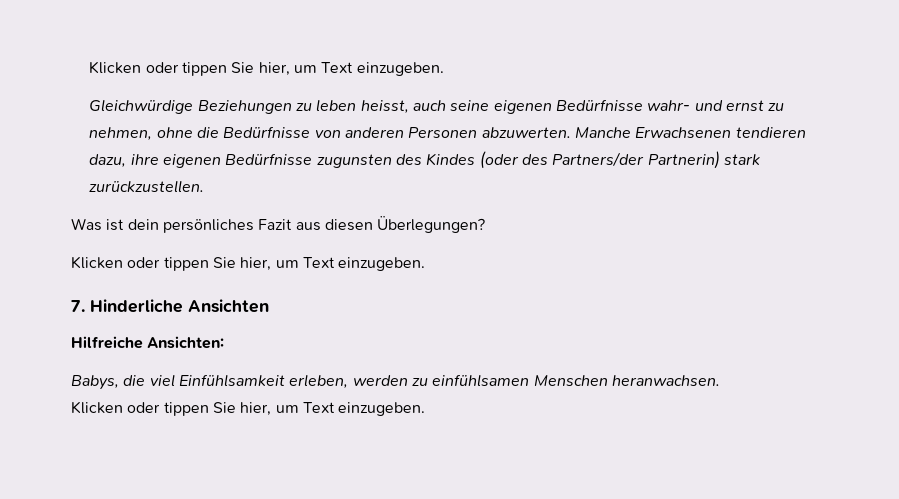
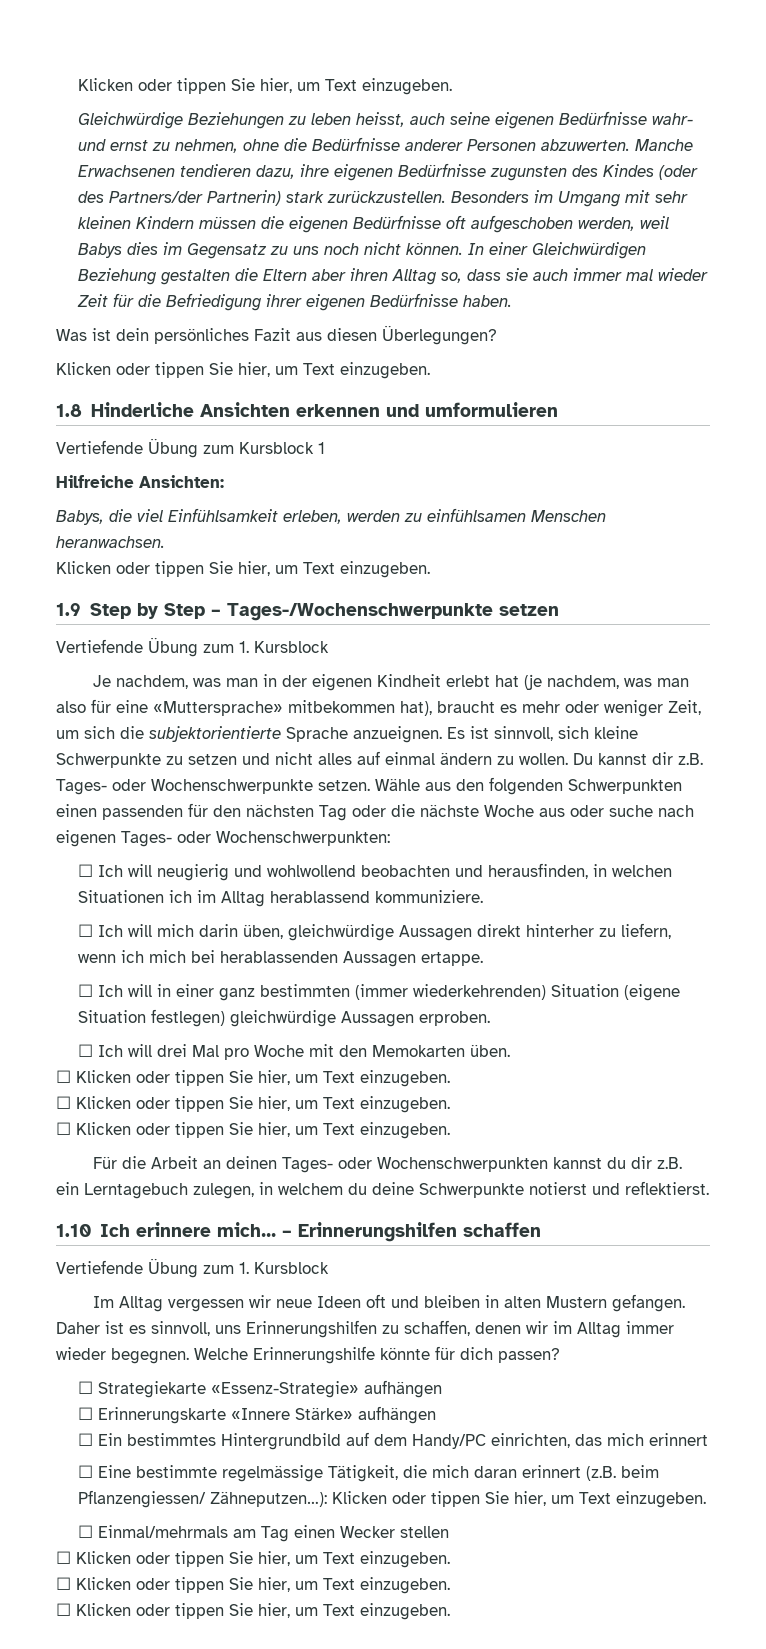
- Gleichwürdige Beziehungen zu leben heisst, auch seine eigenen Bedürfnisse wahr- und ernst zu nehmen, ohne die Bedürfnisse von anderen Personen abzuwerten.
+ Gleichwürdige Beziehungen zu leben heisst, auch seine eigenen Bedürfnisse wahr- und ernst zu nehmen, ohne die Bedürfnisse anderer Personen abzuwerten.
+ Besonders im Umgang mit sehr kleinen Kindern müssen die eigenen Bedürfnisse oft aufgeschoben werden, weil Babys dies im Gegensatz zu uns noch nicht können. In einer Gleichwürdigen Beziehung gestalten die Eltern aber ihren Alltag so, dass sie auch immer mal wieder Zeit für die Befriedigung ihrer eigenen Bedürfnisse haben.
- 7. Hinderliche Ansichten
+ 1.8 Hinderliche Ansichten erkennen und umformulieren
+ Vertiefende Übung zum Kursblock 1
+ 1.9 Step by Step – Tages-/Wochenschwerpunkte setzen
+ Vertiefende Übung zum 1. Kursblock
+ Je nachdem, was man in der eigenen Kindheit erlebt hat (je nachdem, was man also für eine «Muttersprache» mitbekommen hat), braucht es mehr oder weniger Zeit, um sich die subjektorientierte Sprache anzueignen. Es ist sinnvoll, sich kleine Schwerpunkte zu setzen und nicht alles auf einmal ändern zu wollen. Du kannst dir z.B. Tages- oder Wochenschwerpunkte setzen. Wähle aus den folgenden Schwerpunkten einen passenden für den nächsten Tag oder die nächste Woche aus oder suche nach eigenen Tages- oder Wochenschwerpunkten:
+ ☐ Ich will neugierig und wohlwollend beobachten und herausfinden, in welchen Situationen ich im Alltag herablassend kommuniziere.
+ ☐ Ich will mich darin üben, gleichwürdige Aussagen direkt hinterher zu liefern, wenn ich mich bei herablassenden Aussagen ertappe.
+ ☐ Ich will in einer ganz bestimmten (immer wiederkehrenden) Situation (eigene Situation festlegen) gleichwürdige Aussagen erproben.
+ ☐ Ich will drei Mal pro Woche mit den Memokarten üben.
+ ☐ Klicken oder tippen Sie hier, um Text einzugeben.
+ ☐ Klicken oder tippen Sie hier, um Text einzugeben.
+ ☐ Klicken oder tippen Sie hier, um Text einzugeben.
+ Für die Arbeit an deinen Tages- oder Wochenschwerpunkten kannst du dir z.B. ein Lerntagebuch zulegen, in welchem du deine Schwerpunkte notierst und reflektierst.
+ 1.10 Ich erinnere mich… – Erinnerungshilfen schaffen
+ Vertiefende Übung zum 1. Kursblock
+ Im Alltag vergessen wir neue Ideen oft und bleiben in alten Mustern gefangen. Daher ist es sinnvoll, uns Erinnerungshilfen zu schaffen, denen wir im Alltag immer wieder begegnen. Welche Erinnerungshilfe könnte für dich passen?
+ ☐ Strategiekarte «Essenz-Strategie» aufhängen
+ ☐ Erinnerungskarte «Innere Stärke» aufhängen
+ ☐ Ein bestimmtes Hintergrundbild auf dem Handy/PC einrichten, das mich erinnert
+ ☐ Eine bestimmte regelmässige Tätigkeit, die mich daran erinnert (z.B. beim Pflanzengiessen/ Zähneputzen…): Klicken oder tippen Sie hier, um Text einzugeben.
+ ☐ Einmal/mehrmals am Tag einen Wecker stellen
+ ☐ Klicken oder tippen Sie hier, um Text einzugeben.
+ ☐ Klicken oder tippen Sie hier, um Text einzugeben.
+ ☐ Klicken oder tippen Sie hier, um Text einzugeben.

